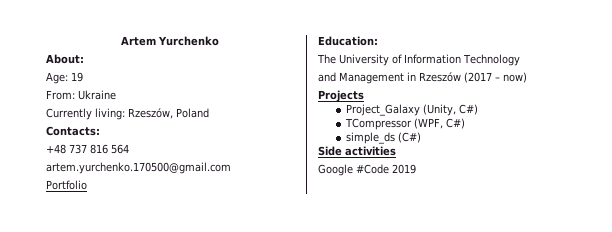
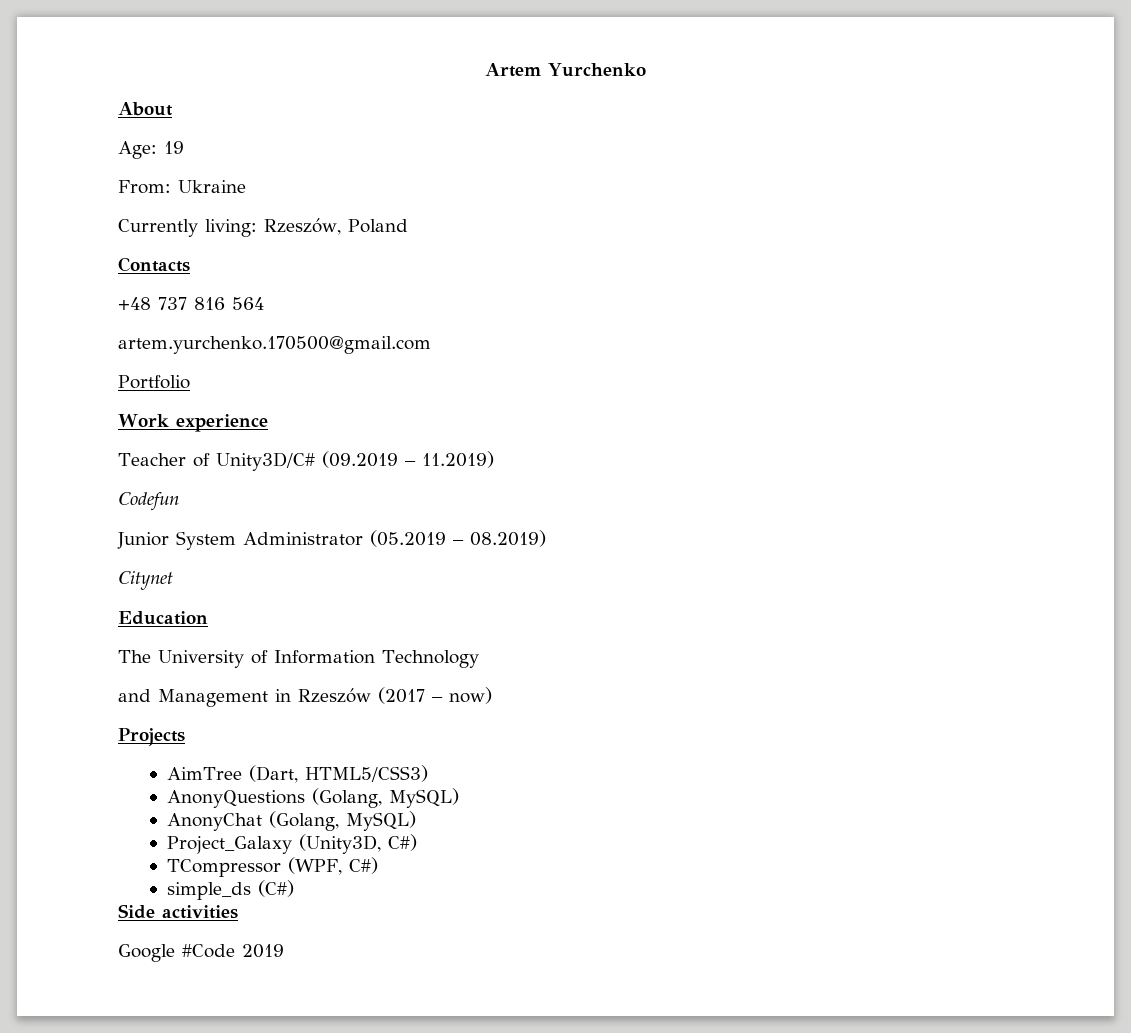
- About:
+ About
- Contacts:
+ Contacts
- Education:
+ Work experience
+ Teacher of Unity3D/C# (09.2019 – 11.2019)
+ Codefun
+ Junior System Administrator (05.2019 – 08.2019)
+ Citynet
+ Education
+ AimTree (Dart, HTML5/CSS3)
+ AnonyQuestions (Golang, MySQL)
+ AnonyChat (Golang, MySQL)
- Project_Galaxy (Unity, C#)
+ Project_Galaxy (Unity3D, C#)

